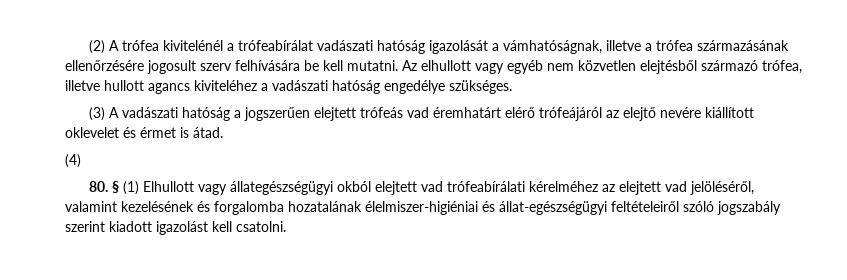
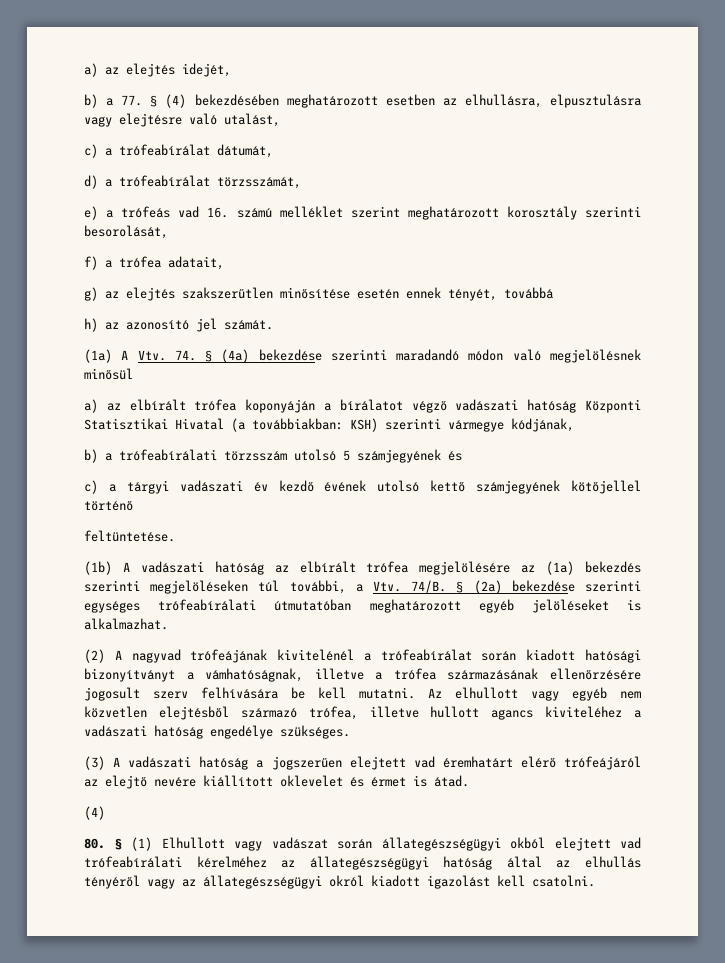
- (2) A trófea kivitelénél a trófeabírálat vadászati hatóság igazolását a vámhatóságnak, illetve a trófea származásának ellenőrzésére jogosult szerv felhívására be kell mutatni.
+ a) az elejtés idejét,
+ b) a 77. § (4) bekezdésében meghatározott esetben az elhullásra, elpusztulásra vagy elejtésre való utalást,
+ c) a trófeabírálat dátumát,
+ d) a trófeabírálat törzsszámát,
+ e) a trófeás vad 16. számú melléklet szerint meghatározott korosztály szerinti besorolását,
+ f) a trófea adatait,
+ g) az elejtés szakszerűtlen minősítése esetén ennek tényét, továbbá
+ h) az azonosító jel számát.
+ (1a) A Vtv. 74. § (4a) bekezdése szerinti maradandó módon való megjelölésnek minősül
+ a) az elbírált trófea koponyáján a bírálatot végző vadászati hatóság Központi Statisztikai Hivatal (a továbbiakban: KSH) szerinti vármegye kódjának,
+ b) a trófeabírálati törzsszám utolsó 5 számjegyének és
+ c) a tárgyi vadászati év kezdő évének utolsó kettő számjegyének kötőjellel történő
+ feltüntetése.
+ (1b) A vadászati hatóság az elbírált trófea megjelölésére az (1a) bekezdés szerinti megjelöléseken túl további, a Vtv. 74/B. § (2a) bekezdése szerinti egységes trófeabírálati útmutatóban meghatározott egyéb jelöléseket is alkalmazhat.
+ (2) A nagyvad trófeájának kivitelénél a trófeabírálat során kiadott hatósági bizonyítványt a vámhatóságnak, illetve a trófea származásának ellenőrzésére jogosult szerv felhívására be kell mutatni.
- (3) A vadászati hatóság a jogszerűen elejtett trófeás vad éremhatárt elérő trófeájáról az elejtő nevére kiállított oklevelet és érmet is átad.
+ (3) A vadászati hatóság a jogszerűen elejtett vad éremhatárt elérő trófeájáról az elejtő nevére kiállított oklevelet és érmet is átad.
- 80. § (1) Elhullott vagy állategészségügyi okból elejtett vad trófeabírálati kérelméhez az elejtett vad jelöléséről, valamint kezelésének és forgalomba hozatalának élelmiszer-higiéniai és állat-egészségügyi feltételeiről szóló jogszabály szerint kiadott igazolást kell csatolni.
+ 80. § (1) Elhullott vagy vadászat során állategészségügyi okból elejtett vad trófeabírálati kérelméhez az állategészségügyi hatóság által az elhullás tényéről vagy az állategészségügyi okról kiadott igazolást kell csatolni.

